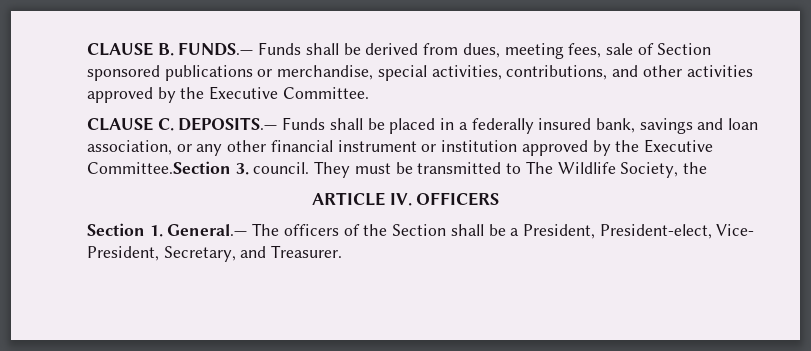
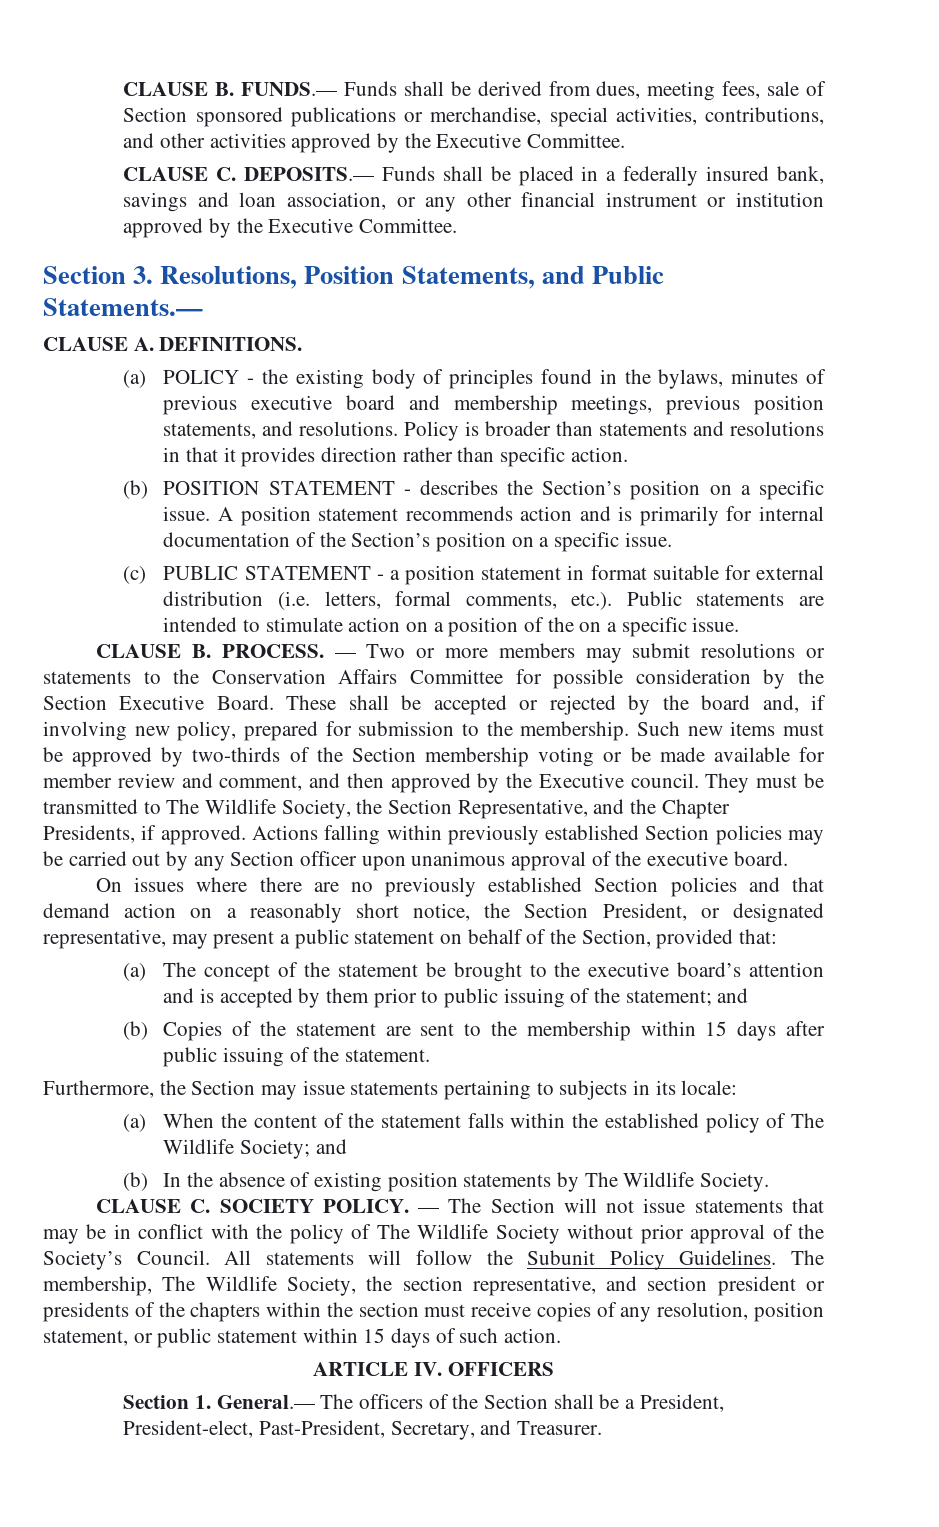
- CLAUSE C. DEPOSITS.— Funds shall be placed in a federally insured bank, savings and loan association, or any other financial instrument or institution approved by the Executive Committee.Section 3. council.
+ CLAUSE C. DEPOSITS.— Funds shall be placed in a federally insured bank, savings and loan association, or any other financial instrument or institution approved by the Executive Committee.
+ Section 3. Resolutions, Position Statements, and Public Statements.—
+ CLAUSE A. DEFINITIONS.
+ (a) POLICY - the existing body of principles found in the bylaws, minutes of previous executive board and membership meetings, previous position statements, and resolutions. Policy is broader than statements and resolutions in that it provides direction rather than specific action.
+ (b) POSITION STATEMENT - describes the Section’s position on a specific issue. A position statement recommends action and is primarily for internal documentation of the Section’s position on a specific issue.
+ (c) PUBLIC STATEMENT - a position statement in format suitable for external distribution (i.e. letters, formal comments, etc.). Public statements are intended to stimulate action on a position of the on a specific issue.
+ CLAUSE B. PROCESS. — Two or more members may submit resolutions or statements to the Conservation Affairs Committee for possible consideration by the Section Executive Board. These shall be accepted or rejected by the board and, if involving new policy, prepared for submission to the membership. Such new items must be approved by two-thirds of the Section membership voting or be made available for member review and comment, and then approved by the Executive council.
- They must be transmitted to The Wildlife Society, the
+ They must be transmitted to The Wildlife Society, the Section Representative, and the Chapter Presidents, if approved. Actions falling within previously established Section policies may be carried out by any Section officer upon unanimous approval of the executive board.
+ On issues where there are no previously established Section policies and that demand action on a reasonably short notice, the Section President, or designated representative, may present a public statement on behalf of the Section, provided that:
+ (a) The concept of the statement be brought to the executive board’s attention and is accepted by them prior to public issuing of the statement; and
+ (b) Copies of the statement are sent to the membership within 15 days after public issuing of the statement.
+ Furthermore, the Section may issue statements pertaining to subjects in its locale:
+ (a) When the content of the statement falls within the established policy of The Wildlife Society; and
+ (b) In the absence of existing position statements by The Wildlife Society.
+ CLAUSE C. SOCIETY POLICY. — The Section will not issue statements that may be in conflict with the policy of The Wildlife Society without prior approval of the Society’s Council. All statements will follow the Subunit Policy Guidelines. The membership, The Wildlife Society, the section representative, and section president or presidents of the chapters within the section must receive copies of any resolution, position statement, or public statement within 15 days of such action.
- Section 1. General.— The officers of the Section shall be a President, President-elect, Vice- President, Secretary, and Treasurer.
+ Section 1. General.— The officers of the Section shall be a President, President-elect, Past-President, Secretary, and Treasurer.

